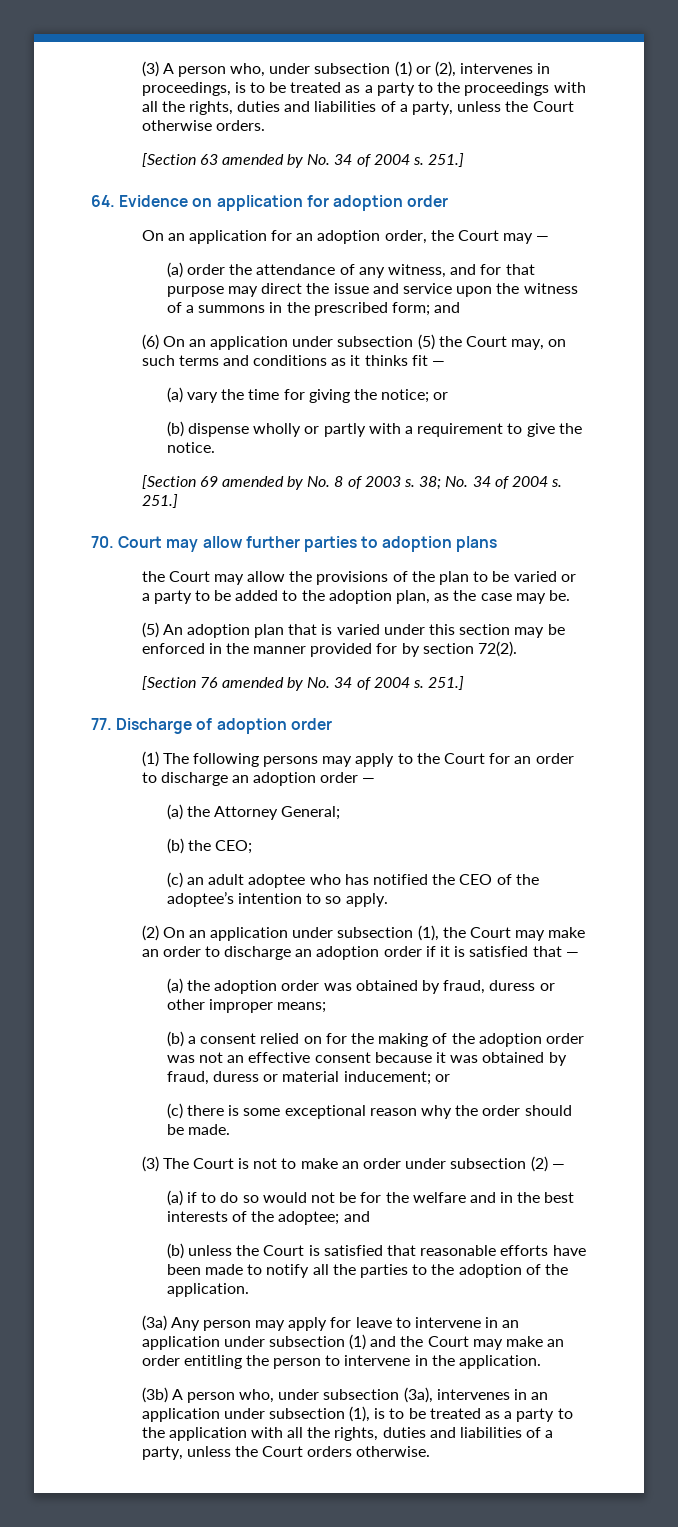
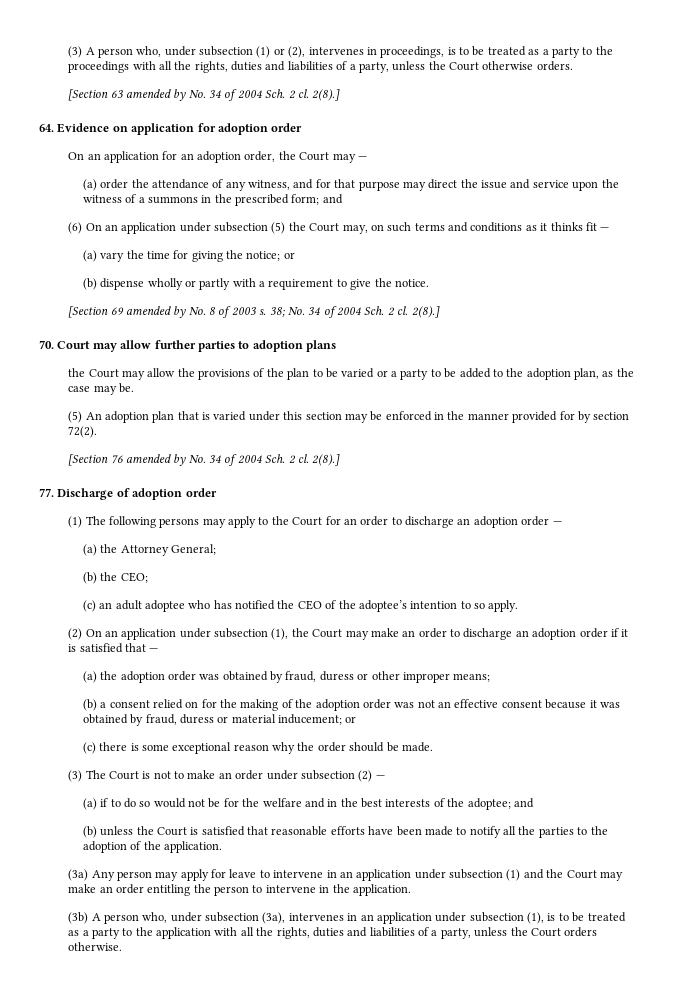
- [Section 63 amended by No. 34 of 2004 s. 251.]
+ [Section 63 amended by No. 34 of 2004 Sch. 2 cl. 2(8).]
- 38; No. 34 of 2004 s. 251.]
+ 38; No. 34 of 2004 Sch. 2 cl. 2(8).]
- [Section 76 amended by No. 34 of 2004 s. 251.]
+ [Section 76 amended by No. 34 of 2004 Sch. 2 cl. 2(8).]

